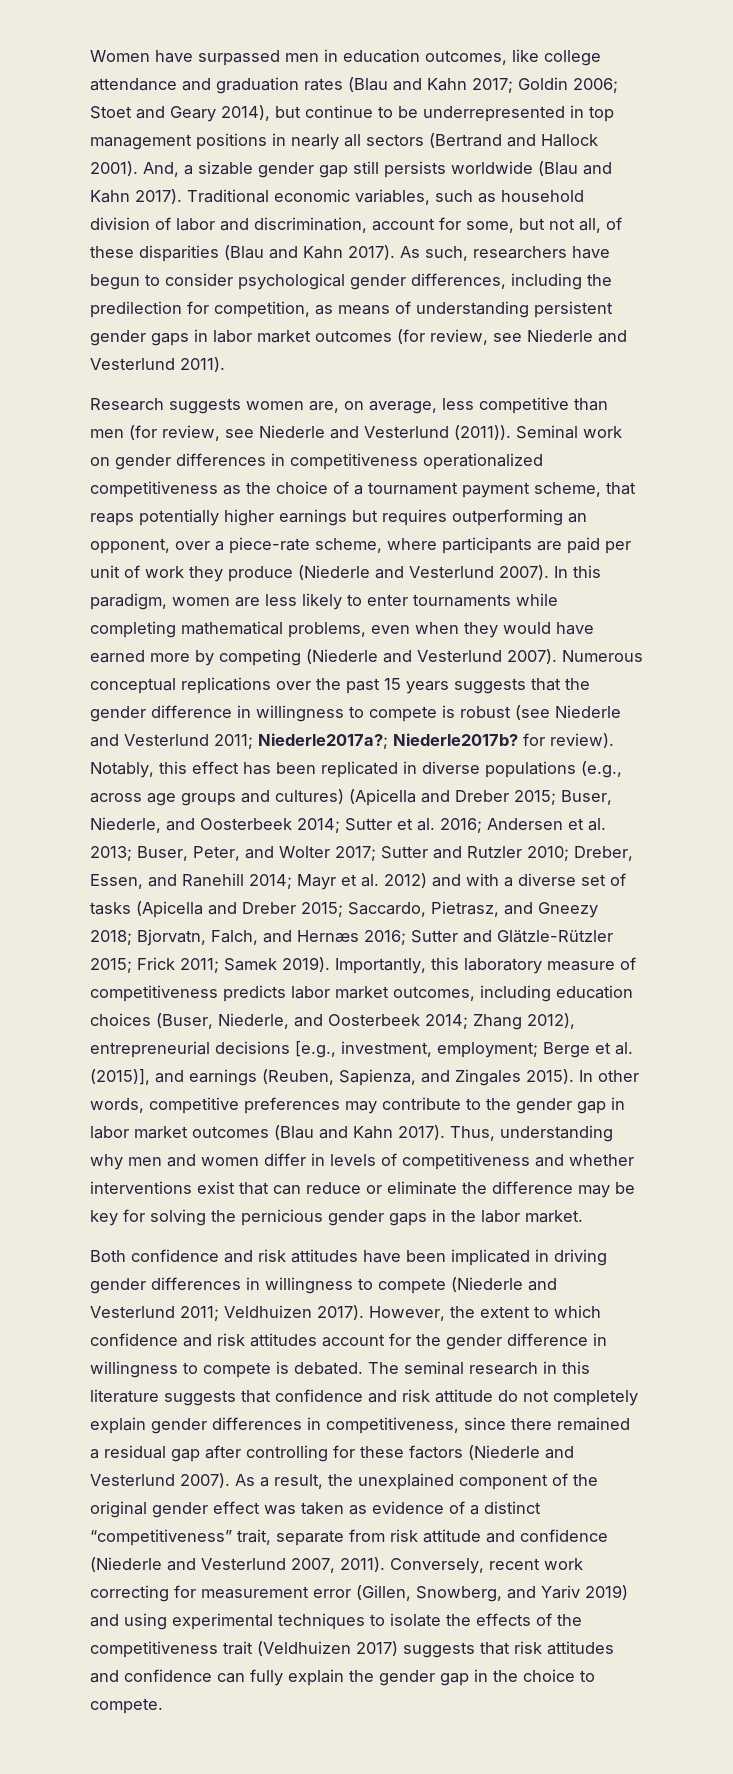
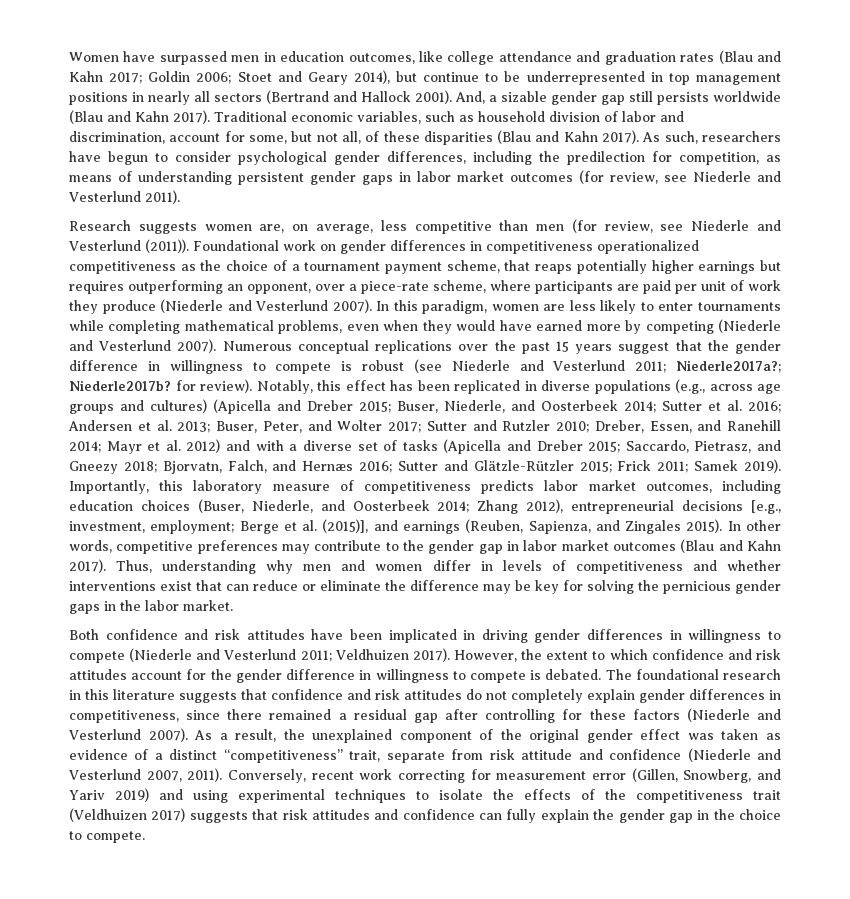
- Seminal work on gender differences in competitiveness operationalized competitiveness as the choice of a tournament payment scheme, that reaps potentially higher earnings but requires outperforming an opponent, over a piece-rate scheme, where participants are paid per unit of work they produce (Niederle and Vesterlund 2007).
+ Foundational work on gender differences in competitiveness operationalized competitiveness as the choice of a tournament payment scheme, that reaps potentially higher earnings but requires outperforming an opponent, over a piece-rate scheme, where participants are paid per unit of work they produce (Niederle and Vesterlund 2007).
- Numerous conceptual replications over the past 15 years suggests that the gender difference in willingness to compete is robust (see Niederle and Vesterlund 2011; Niederle2017a?; Niederle2017b? for review).
+ Numerous conceptual replications over the past 15 years suggest that the gender difference in willingness to compete is robust (see Niederle and Vesterlund 2011; Niederle2017a?; Niederle2017b? for review).
- The seminal research in this literature suggests that confidence and risk attitude do not completely explain gender differences in competitiveness, since there remained a residual gap after controlling for these factors (Niederle and Vesterlund 2007).
+ The foundational research in this literature suggests that confidence and risk attitudes do not completely explain gender differences in competitiveness, since there remained a residual gap after controlling for these factors (Niederle and Vesterlund 2007).

